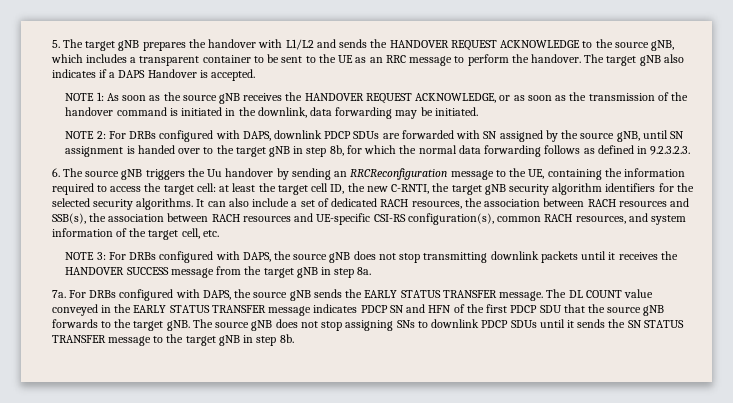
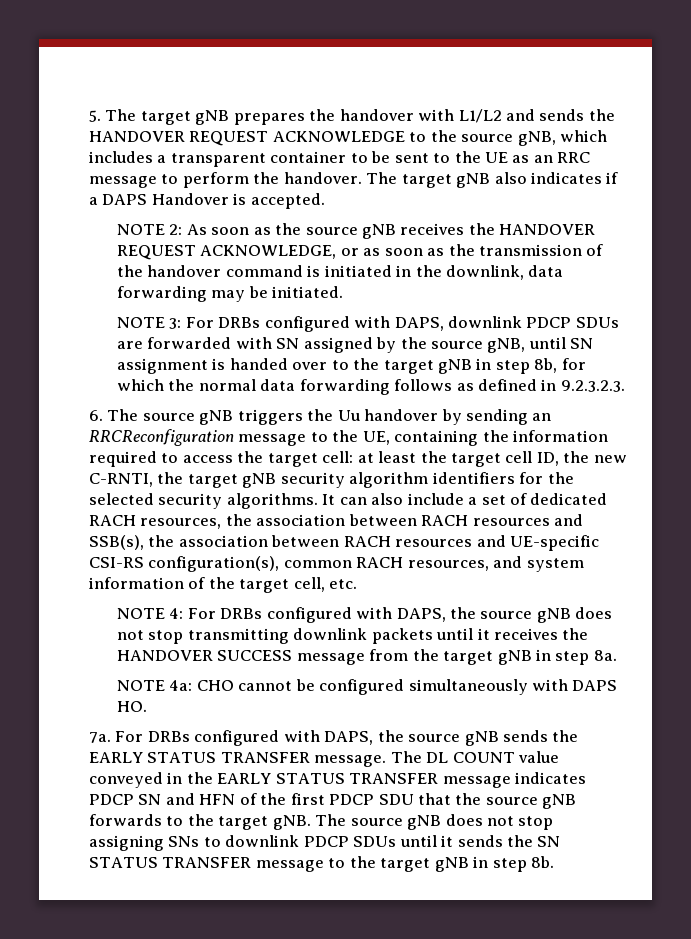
- NOTE 1: As soon as the source gNB receives the HANDOVER REQUEST ACKNOWLEDGE, or as soon as the transmission of the handover command is initiated in the downlink, data forwarding may be initiated.
+ NOTE 2: As soon as the source gNB receives the HANDOVER REQUEST ACKNOWLEDGE, or as soon as the transmission of the handover command is initiated in the downlink, data forwarding may be initiated.
- NOTE 2: For DRBs configured with DAPS, downlink PDCP SDUs are forwarded with SN assigned by the source gNB, until SN assignment is handed over to the target gNB in step 8b, for which the normal data forwarding follows as defined in 9.2.3.2.3.
+ NOTE 3: For DRBs configured with DAPS, downlink PDCP SDUs are forwarded with SN assigned by the source gNB, until SN assignment is handed over to the target gNB in step 8b, for which the normal data forwarding follows as defined in 9.2.3.2.3.
- NOTE 3: For DRBs configured with DAPS, the source gNB does not stop transmitting downlink packets until it receives the HANDOVER SUCCESS message from the target gNB in step 8a.
+ NOTE 4: For DRBs configured with DAPS, the source gNB does not stop transmitting downlink packets until it receives the HANDOVER SUCCESS message from the target gNB in step 8a.
+ NOTE 4a: CHO cannot be configured simultaneously with DAPS HO.

